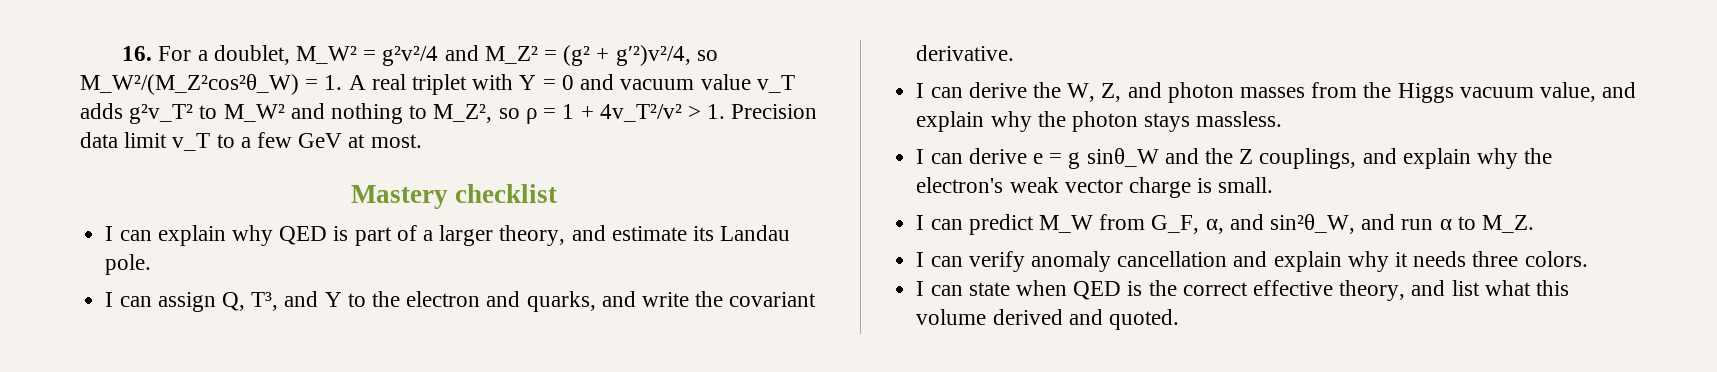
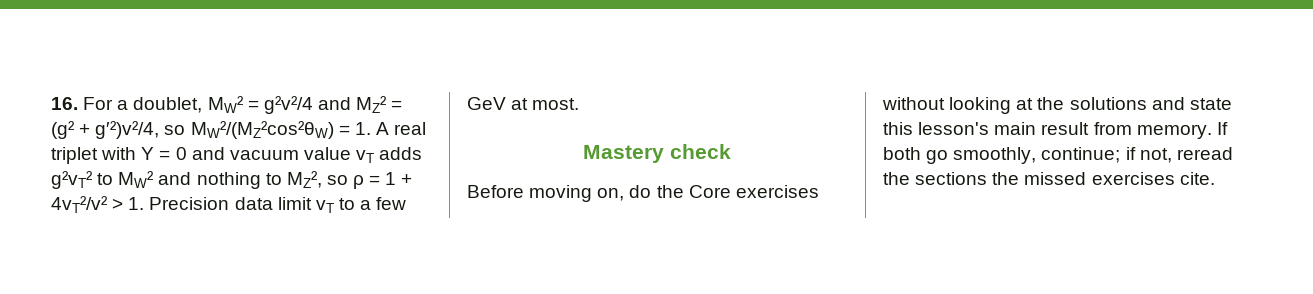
- 16. For a doublet, M_W² = g²v²/4 and M_Z² = (g² + g′²)v²/4, so M_W²/(M_Z²cos²θ_W) = 1. A real triplet with Y = 0 and vacuum value v_T adds g²v_T² to M_W² and nothing to M_Z², so ρ = 1 + 4v_T²/v² > 1. Precision data limit v_T to a few GeV at most.
+ 16. For a doublet, MW² = g²v²/4 and MZ² = (g² + g′²)v²/4, so MW²/(MZ²cos²θW) = 1. A real triplet with Y = 0 and vacuum value vT adds g²vT² to MW² and nothing to MZ², so ρ = 1 + 4vT²/v² > 1. Precision data limit vT to a few GeV at most.
- Mastery checklist
- I can explain why QED is part of a larger theory, and estimate its Landau pole.
- I can assign Q, T³, and Y to the electron and quarks, and write the covariant derivative.
- I can derive the W, Z, and photon masses from the Higgs vacuum value, and explain why the photon stays massless.
- I can derive e = g sinθ_W and the Z couplings, and explain why the electron's weak vector charge is small.
- I can predict M_W from G_F, α, and sin²θ_W, and run α to M_Z.
- I can verify anomaly cancellation and explain why it needs three colors.
- I can state when QED is the correct effective theory, and list what this volume derived and quoted.
+ Mastery check
+ Before moving on, do the Core exercises without looking at the solutions and state this lesson's main result from memory. If both go smoothly, continue; if not, reread the sections the missed exercises cite.

